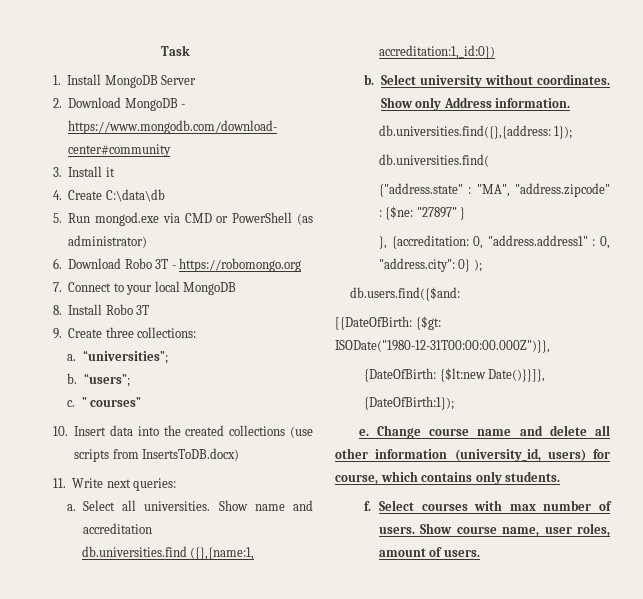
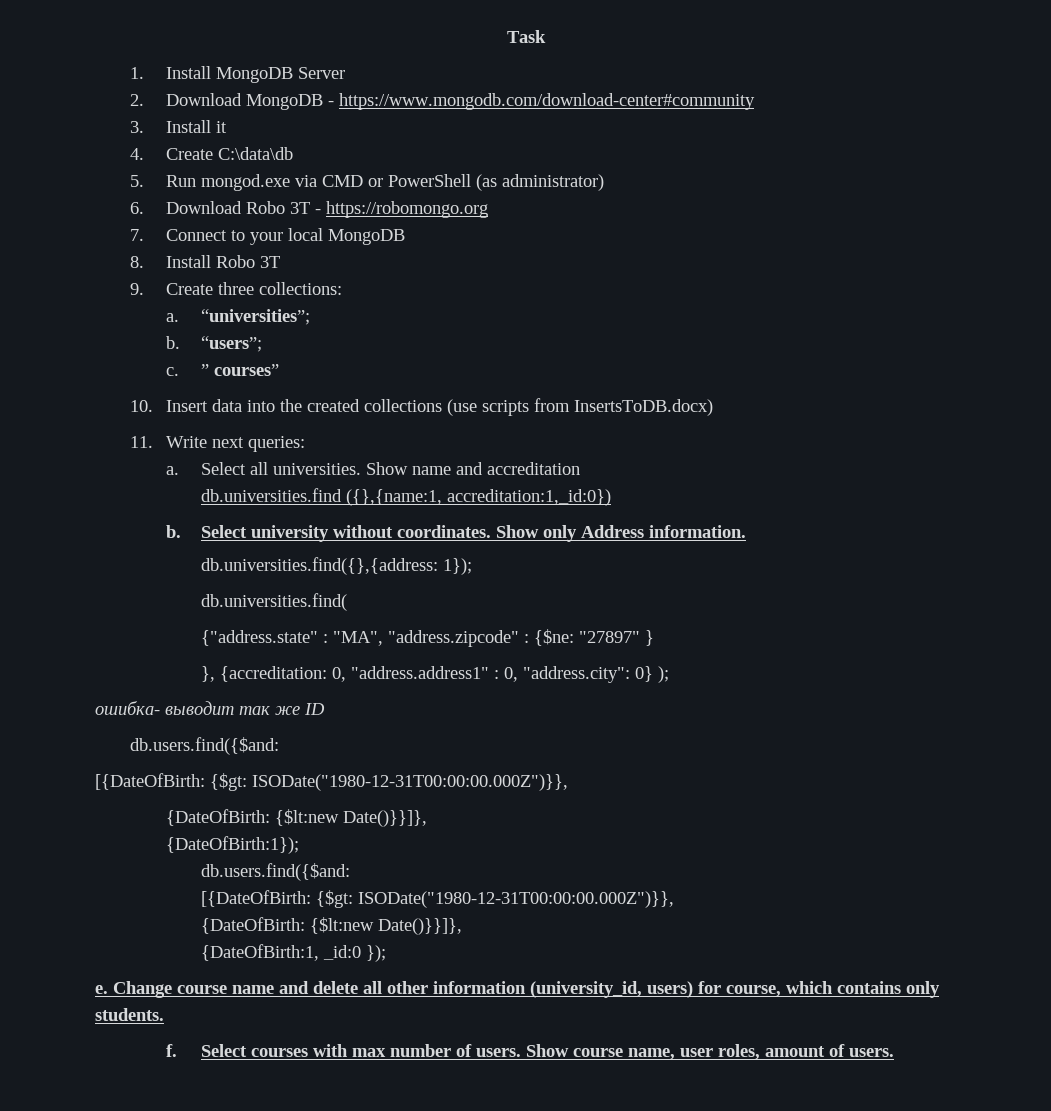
+ ошибка- выводит так же ID
  {DateOfBirth:1});
+ db.users.find({$and:
+ [{DateOfBirth: {$gt: ISODate("1980-12-31T00:00:00.000Z")}},
+ {DateOfBirth: {$lt:new Date()}}]},
+ {DateOfBirth:1, _id:0 });

